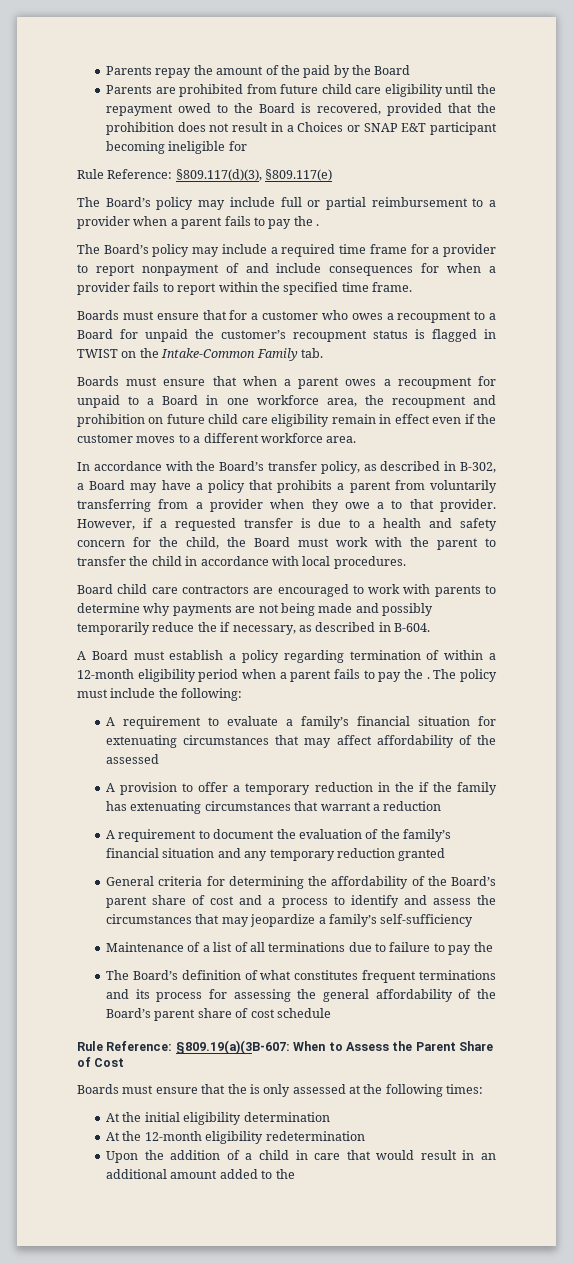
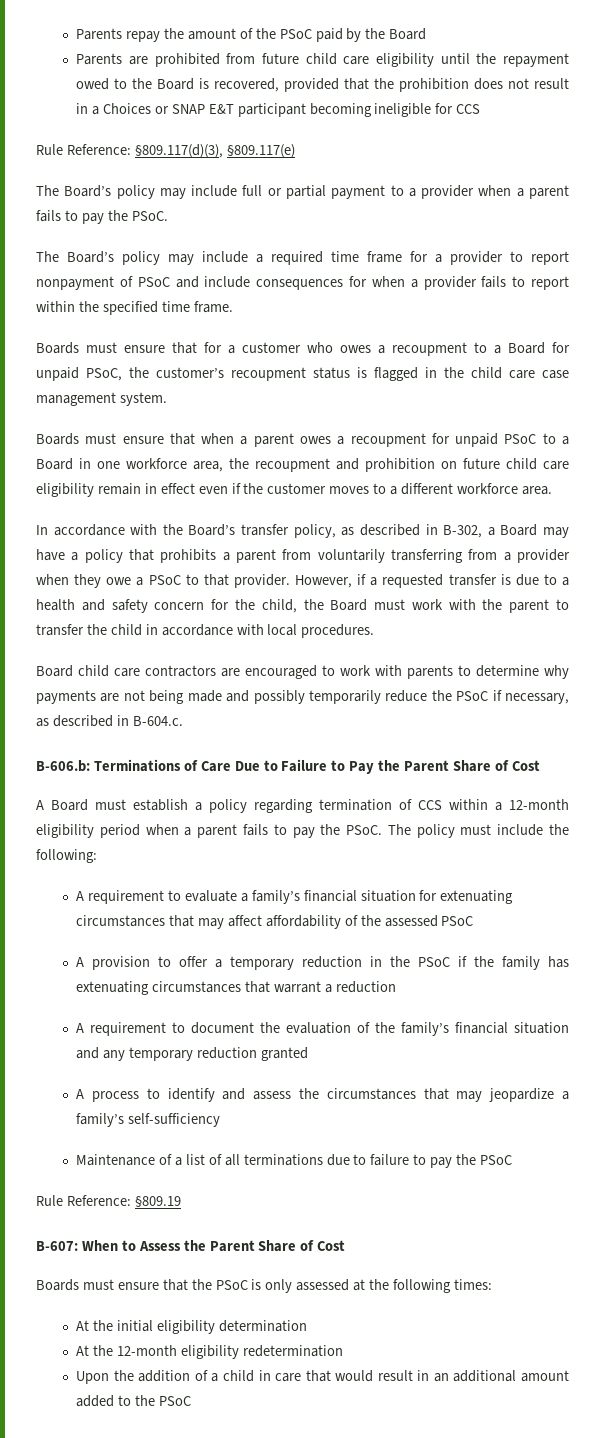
- Parents repay the amount of the paid by the Board
+ Parents repay the amount of the PSoC paid by the Board
- Parents are prohibited from future child care eligibility until the repayment owed to the Board is recovered, provided that the prohibition does not result in a Choices or SNAP E&T participant becoming ineligible for
+ Parents are prohibited from future child care eligibility until the repayment owed to the Board is recovered, provided that the prohibition does not result in a Choices or SNAP E&T participant becoming ineligible for CCS
- The Board’s policy may include full or partial reimbursement to a provider when a parent fails to pay the .
+ The Board’s policy may include full or partial payment to a provider when a parent fails to pay the PSoC.
- The Board’s policy may include a required time frame for a provider to report nonpayment of and include consequences for when a provider fails to report within the specified time frame.
+ The Board’s policy may include a required time frame for a provider to report nonpayment of PSoC and include consequences for when a provider fails to report within the specified time frame.
- Boards must ensure that for a customer who owes a recoupment to a Board for unpaid the customer’s recoupment status is flagged in TWIST on the Intake-Common Family tab.
+ Boards must ensure that for a customer who owes a recoupment to a Board for unpaid PSoC, the customer’s recoupment status is flagged in the child care case management system.
- Boards must ensure that when a parent owes a recoupment for unpaid to a Board in one workforce area, the recoupment and prohibition on future child care eligibility remain in effect even if the customer moves to a different workforce area.
+ Boards must ensure that when a parent owes a recoupment for unpaid PSoC to a Board in one workforce area, the recoupment and prohibition on future child care eligibility remain in effect even if the customer moves to a different workforce area.
- In accordance with the Board’s transfer policy, as described in B-302, a Board may have a policy that prohibits a parent from voluntarily transferring from a provider when they owe a to that provider.
+ In accordance with the Board’s transfer policy, as described in B-302, a Board may have a policy that prohibits a parent from voluntarily transferring from a provider when they owe a PSoC to that provider.
- Board child care contractors are encouraged to work with parents to determine why payments are not being made and possibly temporarily reduce the if necessary, as described in B-604.
+ Board child care contractors are encouraged to work with parents to determine why payments are not being made and possibly temporarily reduce the PSoC if necessary, as described in B-604.c.
+ B-606.b: Terminations of Care Due to Failure to Pay the Parent Share of Cost
- A Board must establish a policy regarding termination of within a 12-month eligibility period when a parent fails to pay the .
+ A Board must establish a policy regarding termination of CCS within a 12-month eligibility period when a parent fails to pay the PSoC.
- A requirement to evaluate a family’s financial situation for extenuating circumstances that may affect affordability of the assessed
+ A requirement to evaluate a family’s financial situation for extenuating circumstances that may affect affordability of the assessed PSoC
- A provision to offer a temporary reduction in the if the family has extenuating circumstances that warrant a reduction
+ A provision to offer a temporary reduction in the PSoC if the family has extenuating circumstances that warrant a reduction
- General criteria for determining the affordability of the Board’s parent share of cost and a process to identify and assess the circumstances that may jeopardize a family’s self-sufficiency
+ A process to identify and assess the circumstances that may jeopardize a family’s self-sufficiency
- Maintenance of a list of all terminations due to failure to pay the
- The Board’s definition of what constitutes frequent terminations and its process for assessing the general affordability of the Board’s parent share of cost schedule
- Rule Reference: §809.19(a)(3B-607: When to Assess the Parent Share of Cost
+ Maintenance of a list of all terminations due to failure to pay the PSoC
+ Rule Reference: §809.19
+ B-607: When to Assess the Parent Share of Cost
- Boards must ensure that the is only assessed at the following times:
+ Boards must ensure that the PSoC is only assessed at the following times:
- Upon the addition of a child in care that would result in an additional amount added to the
+ Upon the addition of a child in care that would result in an additional amount added to the PSoC

